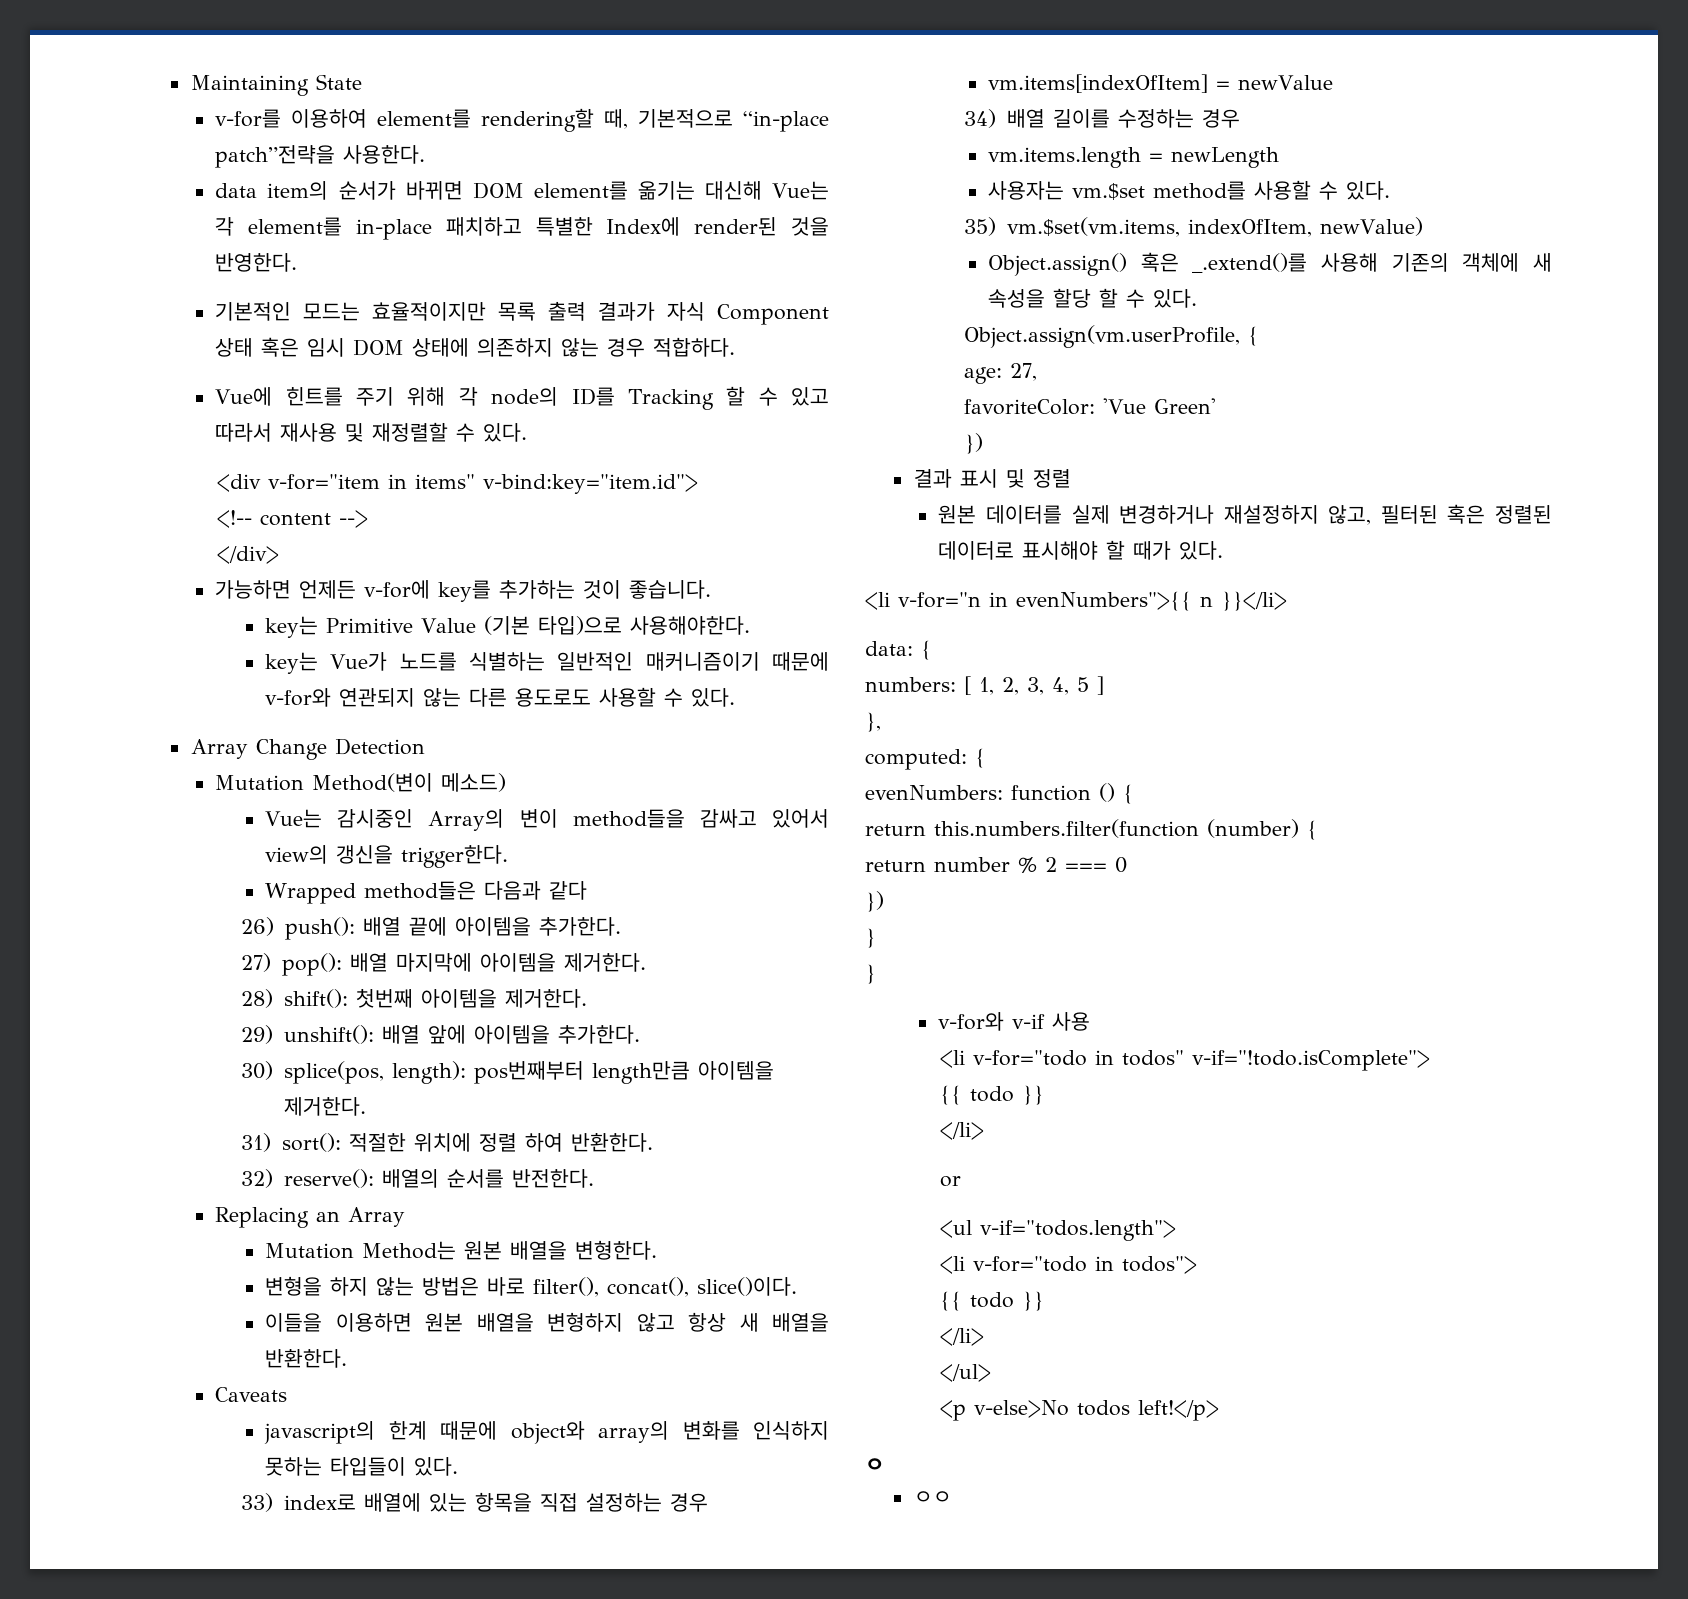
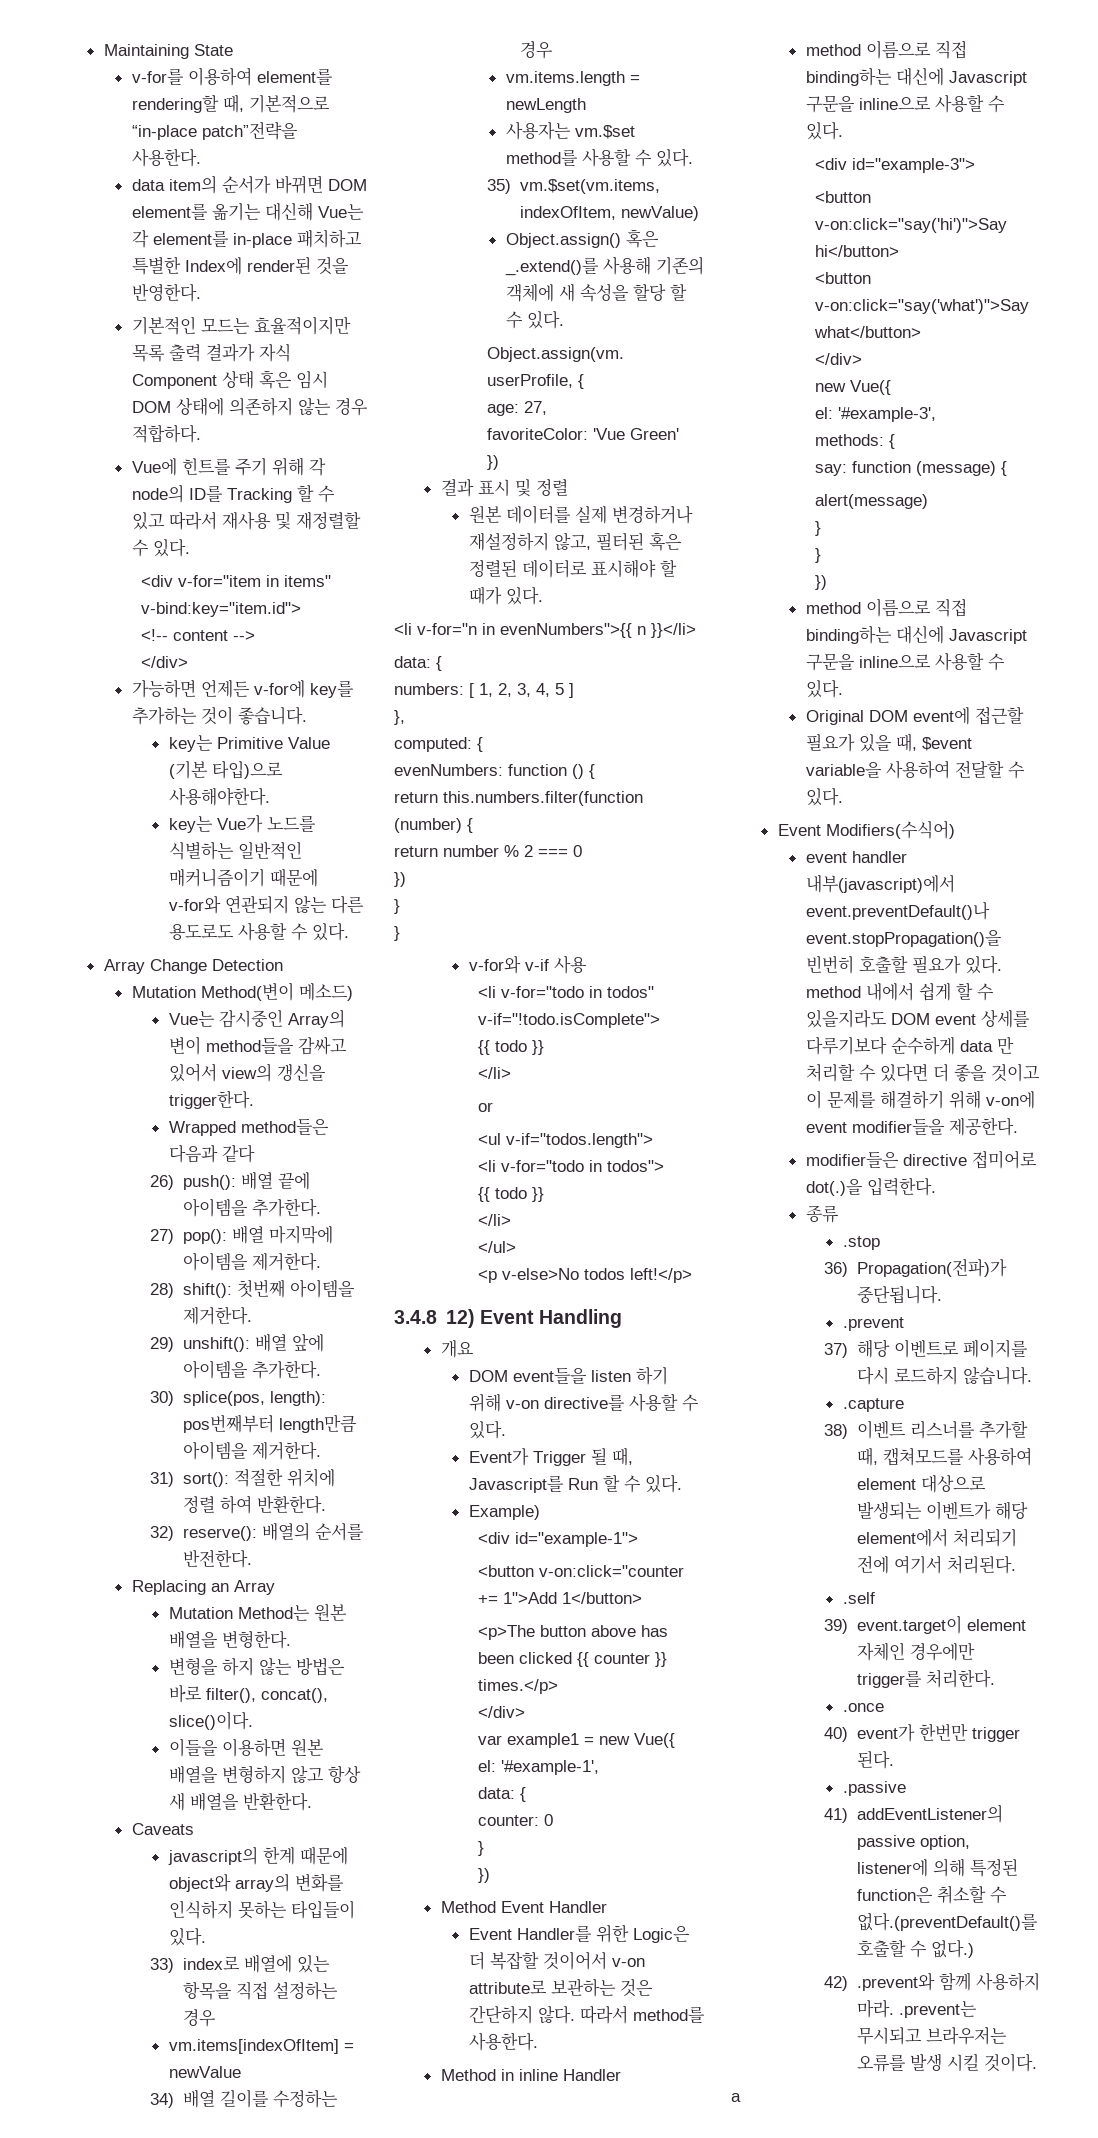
- ㅇ
- ㅇㅇ
+ 3.4.8 12) Event Handling
+ 개요
+ DOM event들을 listen 하기 위해 v-on directive를 사용할 수 있다.
+ Event가 Trigger 될 때, Javascript를 Run 할 수 있다.
+ Example)
+ <div id="example-1">
+ <button v-on:click="counter += 1">Add 1</button>
+ <p>The button above has been clicked {{ counter }} times.</p>
+ </div>
+ var example1 = new Vue({
+ el: '#example-1',
+ data: {
+ counter: 0
+ }
+ })
+ Method Event Handler
+ Event Handler를 위한 Logic은 더 복잡할 것이어서 v-on attribute로 보관하는 것은 간단하지 않다. 따라서 method를 사용한다.
+ Method in inline Handler
+ method 이름으로 직접 binding하는 대신에 Javascript 구문을 inline으로 사용할 수 있다.
+ <div id="example-3">
+ <button v-on:click="say('hi')">Say hi</button>
+ <button v-on:click="say('what')">Say what</button>
+ </div>
+ new Vue({
+ el: '#example-3',
+ methods: {
+ say: function (message) {
+ alert(message)
+ }
+ }
+ })
+ method 이름으로 직접 binding하는 대신에 Javascript 구문을 inline으로 사용할 수 있다.
+ Original DOM event에 접근할 필요가 있을 때, $event variable을 사용하여 전달할 수 있다.
+ Event Modifiers(수식어)
+ event handler 내부(javascript)에서 event.preventDefault()나 event.stopPropagation()을 빈번히 호출할 필요가 있다. method 내에서 쉽게 할 수 있을지라도 DOM event 상세를 다루기보다 순수하게 data 만 처리할 수 있다면 더 좋을 것이고 이 문제를 해결하기 위해 v-on에 event modifier들을 제공한다.
+ modifier들은 directive 접미어로 dot(.)을 입력한다.
+ 종류
+ .stop
+ 36) Propagation(전파)가 중단됩니다.
+ .prevent
+ 37) 해당 이벤트로 페이지를 다시 로드하지 않습니다.
+ .capture
+ 38) 이벤트 리스너를 추가할 때, 캡쳐모드를 사용하여 element 대상으로 발생되는 이벤트가 해당 element에서 처리되기 전에 여기서 처리된다.
+ .self
+ 39) event.target이 element 자체인 경우에만 trigger를 처리한다.
+ .once
+ 40) event가 한번만 trigger 된다.
+ .passive
+ 41) addEventListener의 passive option, listener에 의해 특정된 function은 취소할 수 없다.(preventDefault()를 호출할 수 없다.)
+ 42) .prevent와 함께 사용하지 마라. .prevent는 무시되고 브라우저는 오류를 발생 시킬 것이다.
+ a

